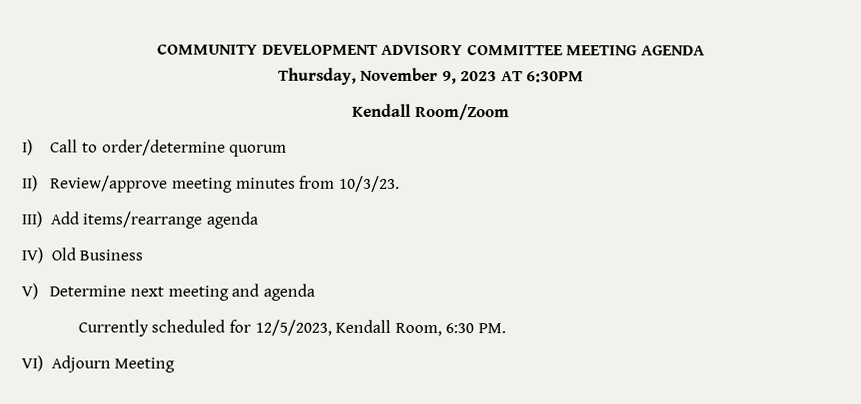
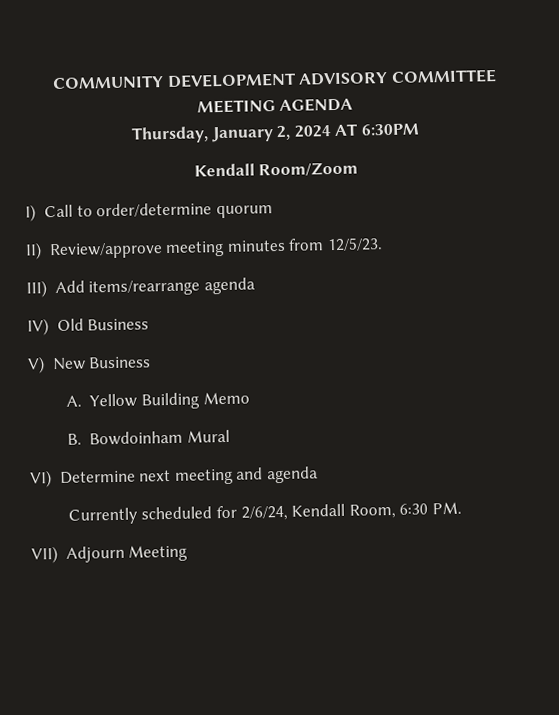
- Thursday, November 9, 2023 AT 6:30PM
+ Thursday, January 2, 2024 AT 6:30PM
- II) Review/approve meeting minutes from 10/3/23.
+ II) Review/approve meeting minutes from 12/5/23.
- V) Determine next meeting and agenda
+ V) New Business
+ A. Yellow Building Memo
+ B. Bowdoinham Mural
+ VI) Determine next meeting and agenda
- Currently scheduled for 12/5/2023, Kendall Room, 6:30 PM.
+ Currently scheduled for 2/6/24, Kendall Room, 6:30 PM.
- VI) Adjourn Meeting
+ VII) Adjourn Meeting

